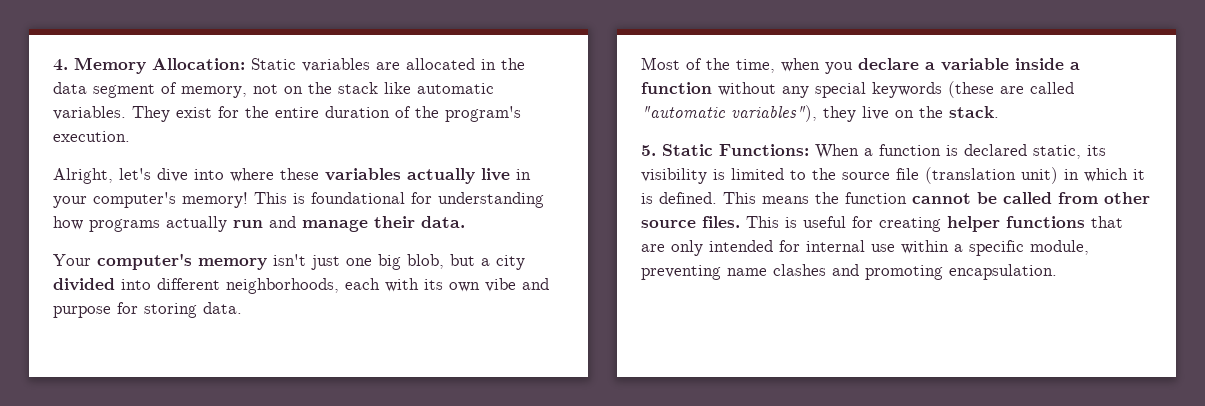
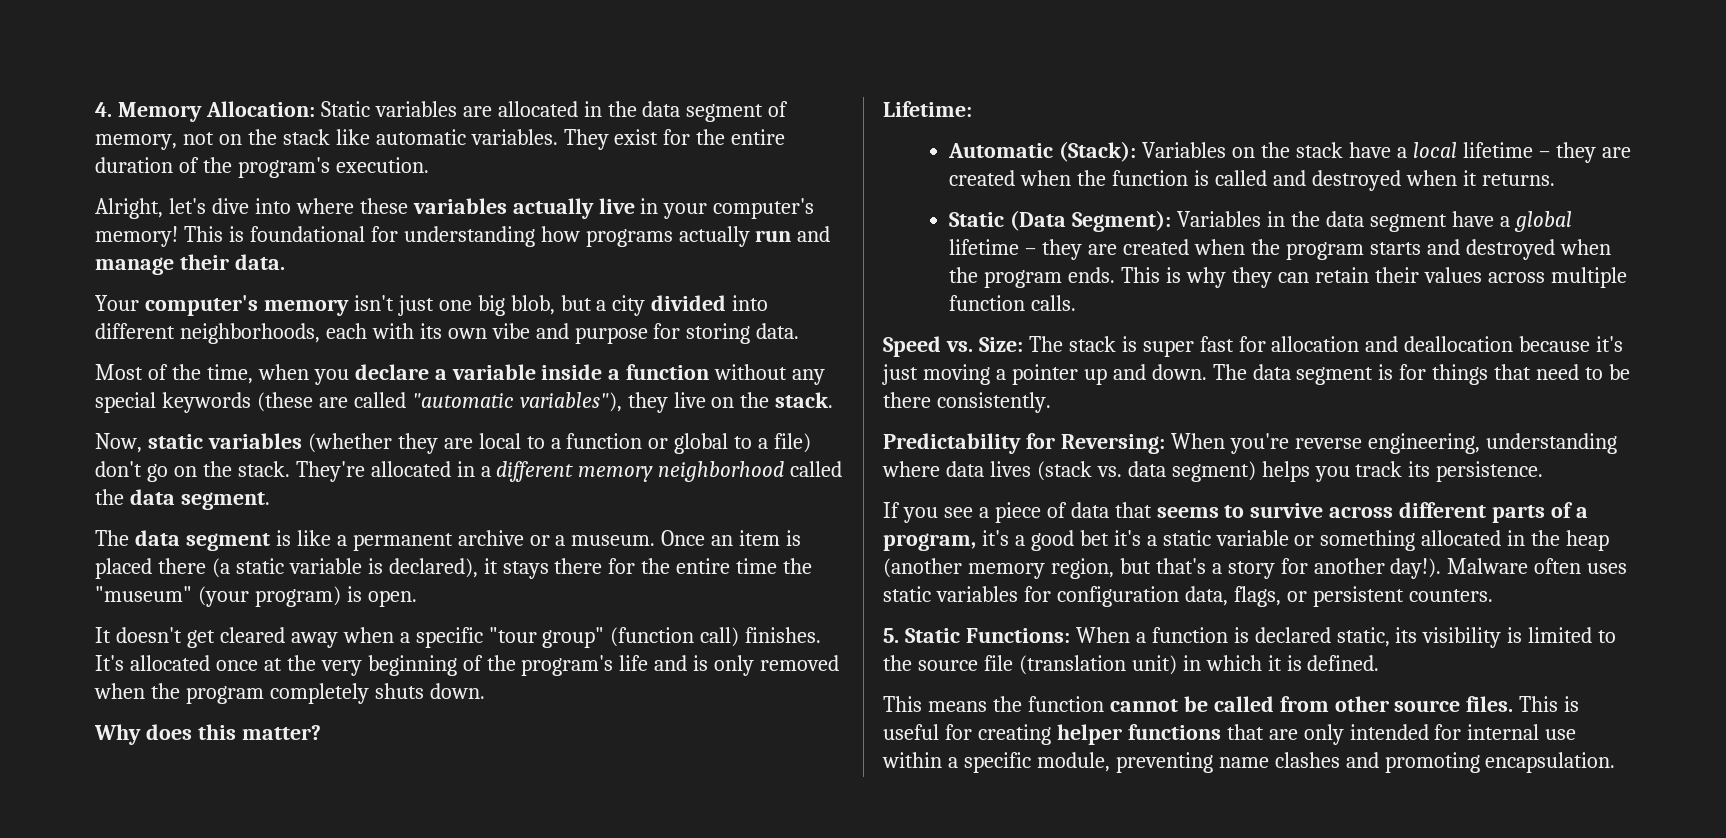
+ Now, static variables (whether they are local to a function or global to a file) don't go on the stack. They're allocated in a different memory neighborhood called the data segment.
+ The data segment is like a permanent archive or a museum. Once an item is placed there (a static variable is declared), it stays there for the entire time the "museum" (your program) is open.
+ It doesn't get cleared away when a specific "tour group" (function call) finishes. It's allocated once at the very beginning of the program's life and is only removed when the program completely shuts down.
+ Why does this matter?
+ Lifetime:
+ Automatic (Stack): Variables on the stack have a local lifetime – they are created when the function is called and destroyed when it returns.
+ Static (Data Segment): Variables in the data segment have a global lifetime – they are created when the program starts and destroyed when the program ends. This is why they can retain their values across multiple function calls.
+ Speed vs. Size: The stack is super fast for allocation and deallocation because it's just moving a pointer up and down. The data segment is for things that need to be there consistently.
+ Predictability for Reversing: When you're reverse engineering, understanding where data lives (stack vs. data segment) helps you track its persistence.
+ If you see a piece of data that seems to survive across different parts of a program, it's a good bet it's a static variable or something allocated in the heap (another memory region, but that's a story for another day!). Malware often uses static variables for configuration data, flags, or persistent counters.
- 5. Static Functions: When a function is declared static, its visibility is limited to the source file (translation unit) in which it is defined. This means the function cannot be called from other source files.
+ 5. Static Functions: When a function is declared static, its visibility is limited to the source file (translation unit) in which it is defined.
+ This means the function cannot be called from other source files.

